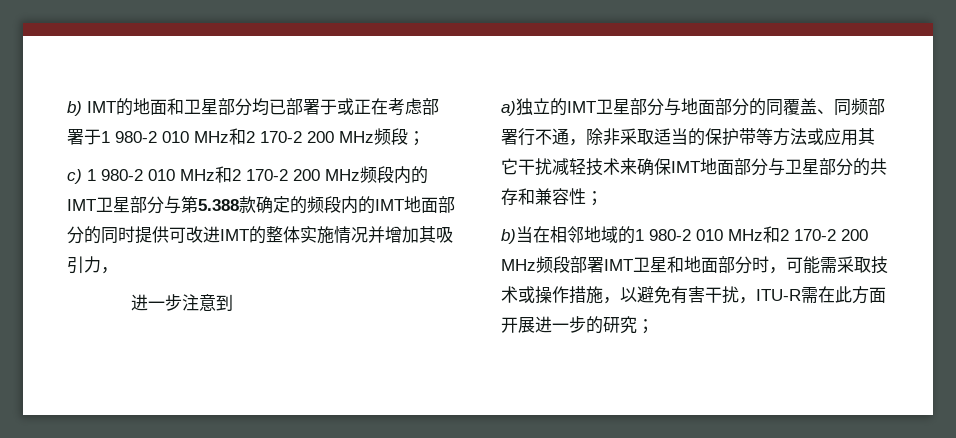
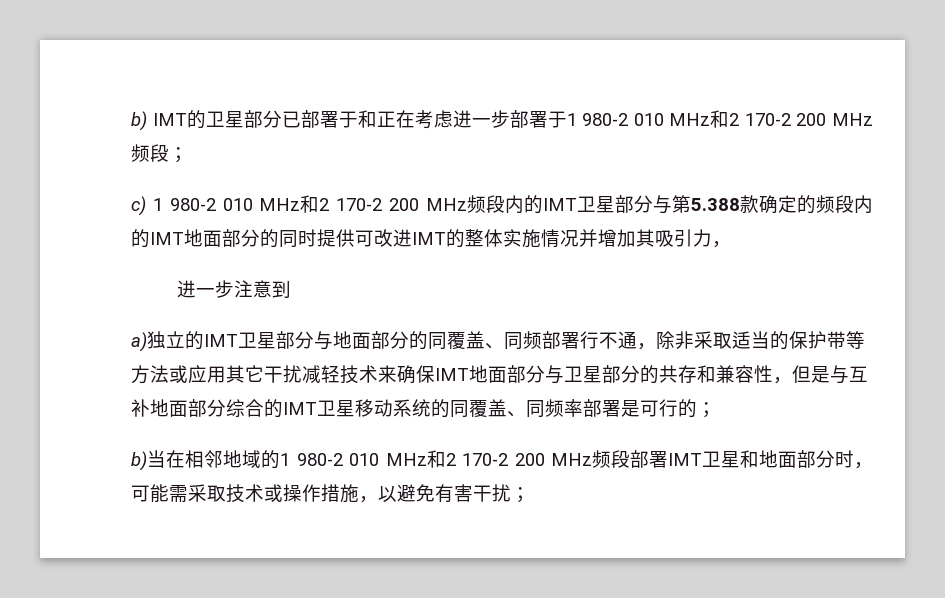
- b) IMT的地面和卫星部分均已部署于或正在考虑部署于1 980-2 010 MHz和2 170-2 200 MHz频段；
+ b) IMT的卫星部分已部署于和正在考虑进一步部署于1 980-2 010 MHz和2 170-2 200 MHz频段；
- a)独立的IMT卫星部分与地面部分的同覆盖、同频部署行不通，除非采取适当的保护带等方法或应用其它干扰减轻技术来确保IMT地面部分与卫星部分的共存和兼容性；
+ a)独立的IMT卫星部分与地面部分的同覆盖、同频部署行不通，除非采取适当的保护带等方法或应用其它干扰减轻技术来确保IMT地面部分与卫星部分的共存和兼容性，但是与互补地面部分综合的IMT卫星移动系统的同覆盖、同频率部署是可行的；
- b)当在相邻地域的1 980-2 010 MHz和2 170-2 200 MHz频段部署IMT卫星和地面部分时，可能需采取技术或操作措施，以避免有害干扰，ITU-R需在此方面开展进一步的研究；
+ b)当在相邻地域的1 980-2 010 MHz和2 170-2 200 MHz频段部署IMT卫星和地面部分时，可能需采取技术或操作措施，以避免有害干扰；

